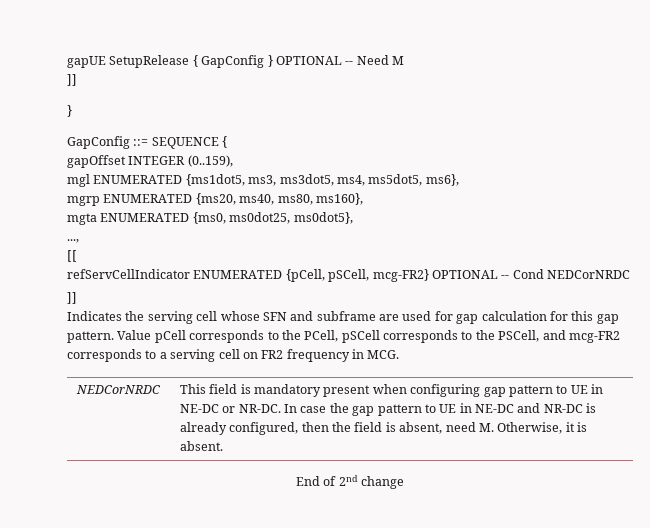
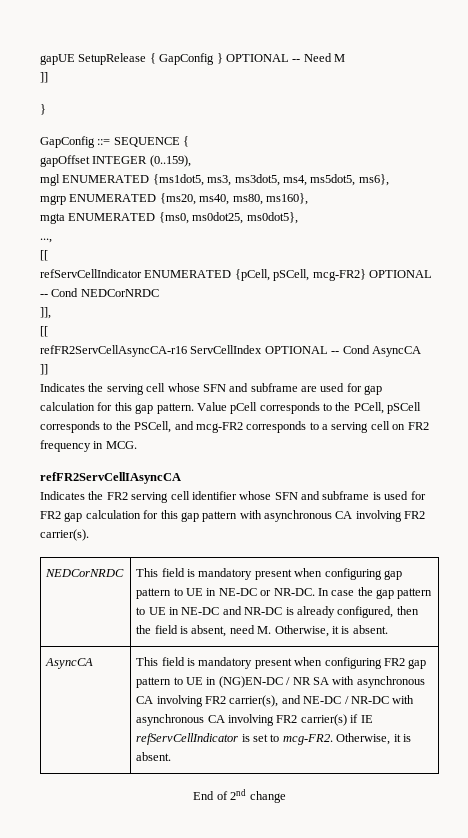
+ ]],
+ [[
+ refFR2ServCellAsyncCA-r16 ServCellIndex OPTIONAL -- Cond AsyncCA
+ refFR2ServCellIAsyncCA
+ Indicates the FR2 serving cell identifier whose SFN and subframe is used for FR2 gap calculation for this gap pattern with asynchronous CA involving FR2 carrier(s).
+ AsyncCA | This field is mandatory present when configuring FR2 gap pattern to UE in (NG)EN-DC / NR SA with asynchronous CA involving FR2 carrier(s), and NE-DC / NR-DC with asynchronous CA involving FR2 carrier(s) if IE refServCellIndicator is set to mcg-FR2. Otherwise, it is absent.

